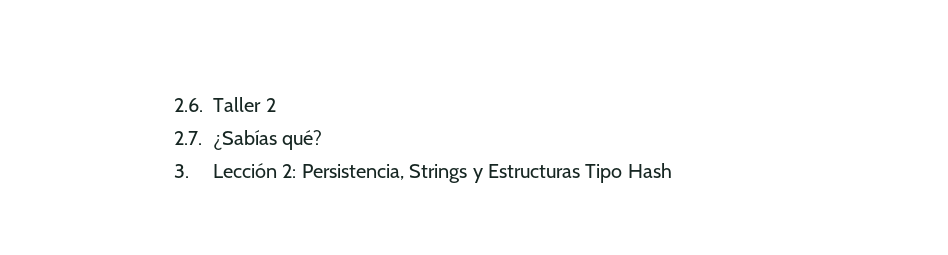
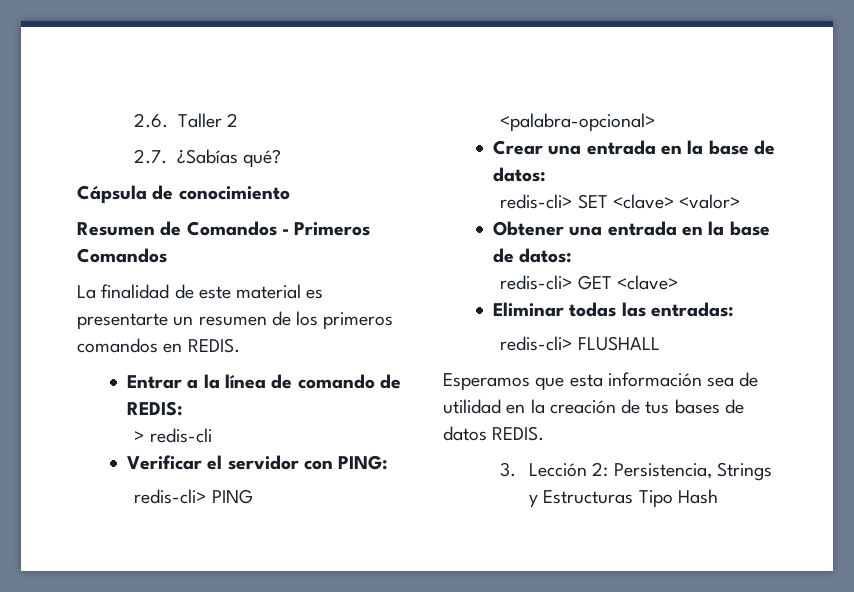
+ Cápsula de conocimiento
+ Resumen de Comandos - Primeros Comandos
+ La finalidad de este material es presentarte un resumen de los primeros comandos en REDIS.
+ Entrar a la línea de comando de REDIS:
+ > redis-cli
+ Verificar el servidor con PING:
+ redis-cli> PING <palabra-opcional>
+ Crear una entrada en la base de datos:
+ redis-cli> SET <clave> <valor>
+ Obtener una entrada en la base de datos:
+ redis-cli> GET <clave>
+ Eliminar todas las entradas:
+ redis-cli> FLUSHALL
+ Esperamos que esta información sea de utilidad en la creación de tus bases de datos REDIS.

